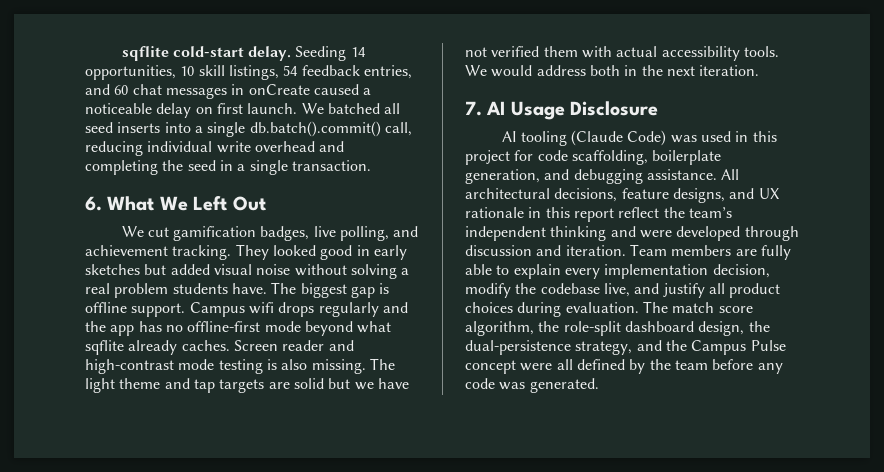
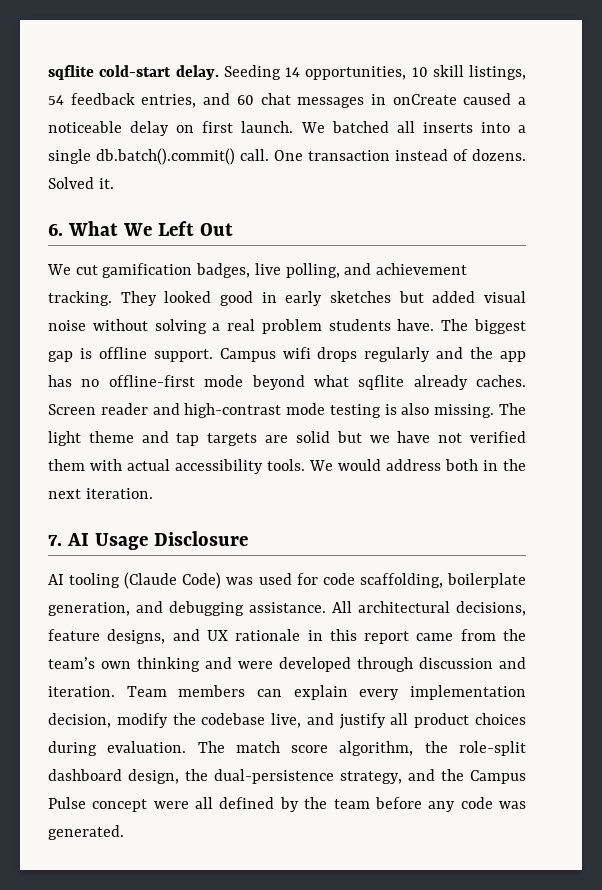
- We batched all seed inserts into a single db.batch().commit() call, reducing individual write overhead and completing the seed in a single transaction.
+ We batched all inserts into a single db.batch().commit() call. One transaction instead of dozens. Solved it.
- AI tooling (Claude Code) was used in this project for code scaffolding, boilerplate generation, and debugging assistance.
+ AI tooling (Claude Code) was used for code scaffolding, boilerplate generation, and debugging assistance.
- All architectural decisions, feature designs, and UX rationale in this report reflect the team’s independent thinking and were developed through discussion and iteration.
+ All architectural decisions, feature designs, and UX rationale in this report came from the team’s own thinking and were developed through discussion and iteration.
- Team members are fully able to explain every implementation decision, modify the codebase live, and justify all product choices during evaluation.
+ Team members can explain every implementation decision, modify the codebase live, and justify all product choices during evaluation.

